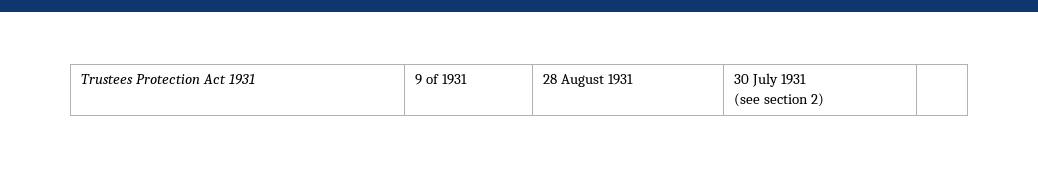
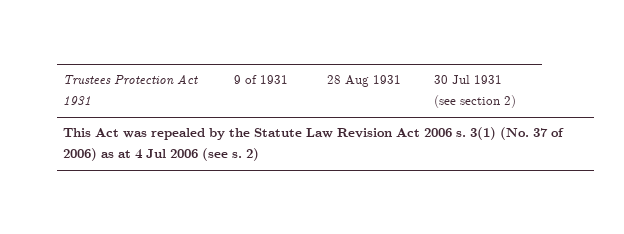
- Trustees Protection Act 1931 | 9 of 1931 | 28 August 1931 | 30 July 1931
- (see section 2) |
+ Trustees Protection Act 1931 | 9 of 1931 | 28 Aug 1931 | 30 Jul 1931
+ (see section 2)
+ This Act was repealed by the Statute Law Revision Act 2006 s. 3(1) (No. 37 of 2006) as at 4 Jul 2006 (see s. 2)

